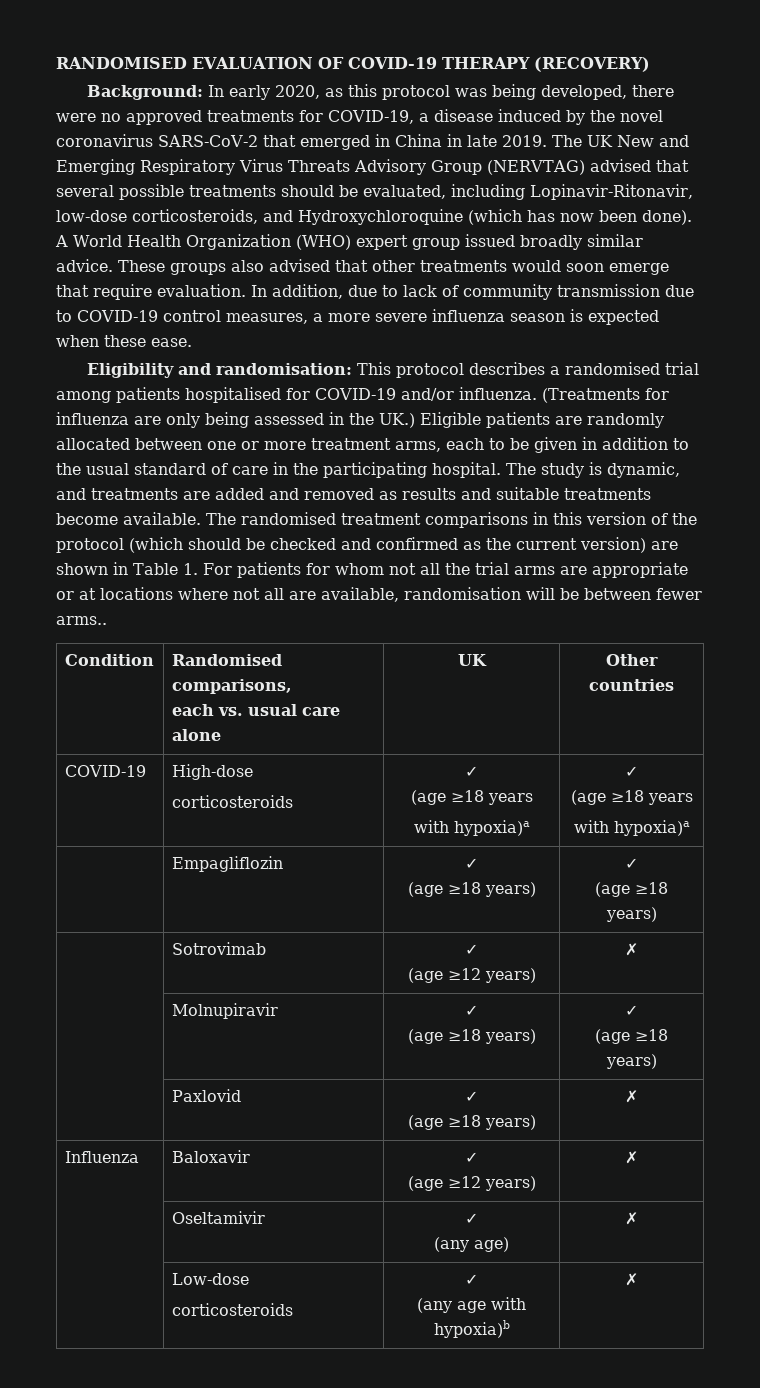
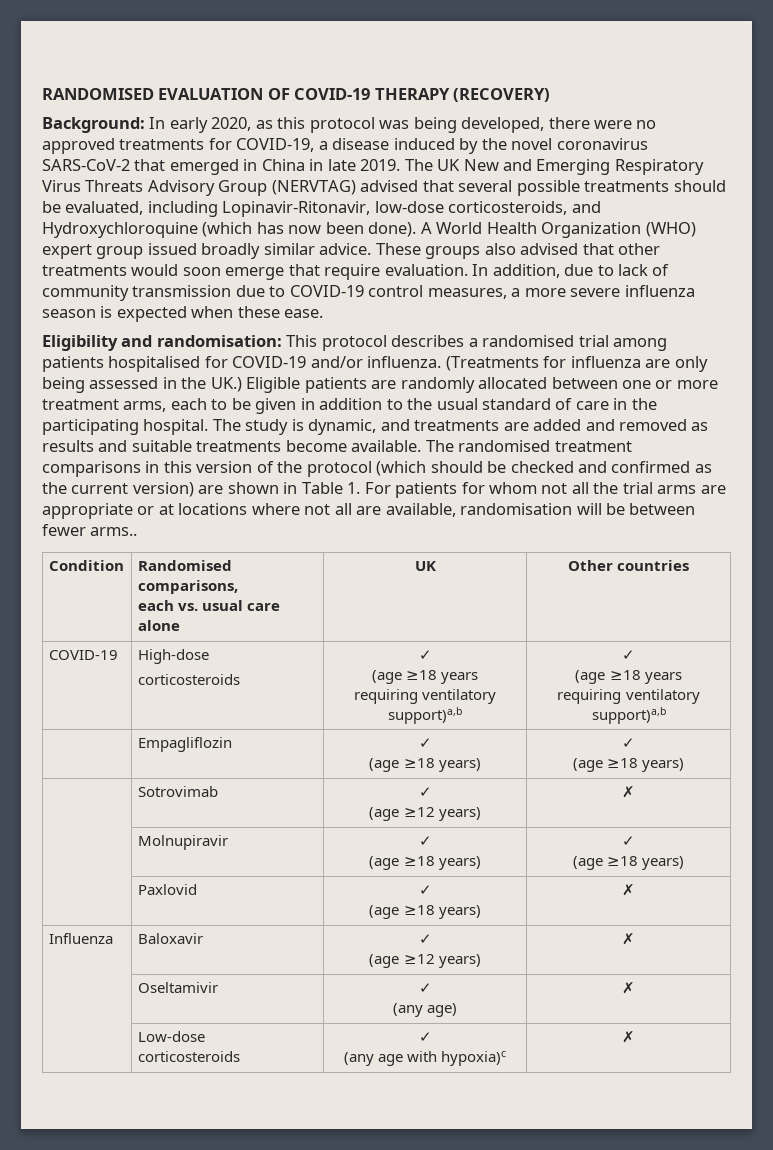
  COVID-19 | High-dose
  corticosteroids | ✓
  (age ≥18 years
- with hypoxia)a | ✓
+ requiring ventilatory support)a,b | ✓
  (age ≥18 years
- with hypoxia)a
+ requiring ventilatory support)a,b
  | Low-dose
  corticosteroids | ✓
- (any age with hypoxia)b | ✗
+ (any age with hypoxia)c | ✗

